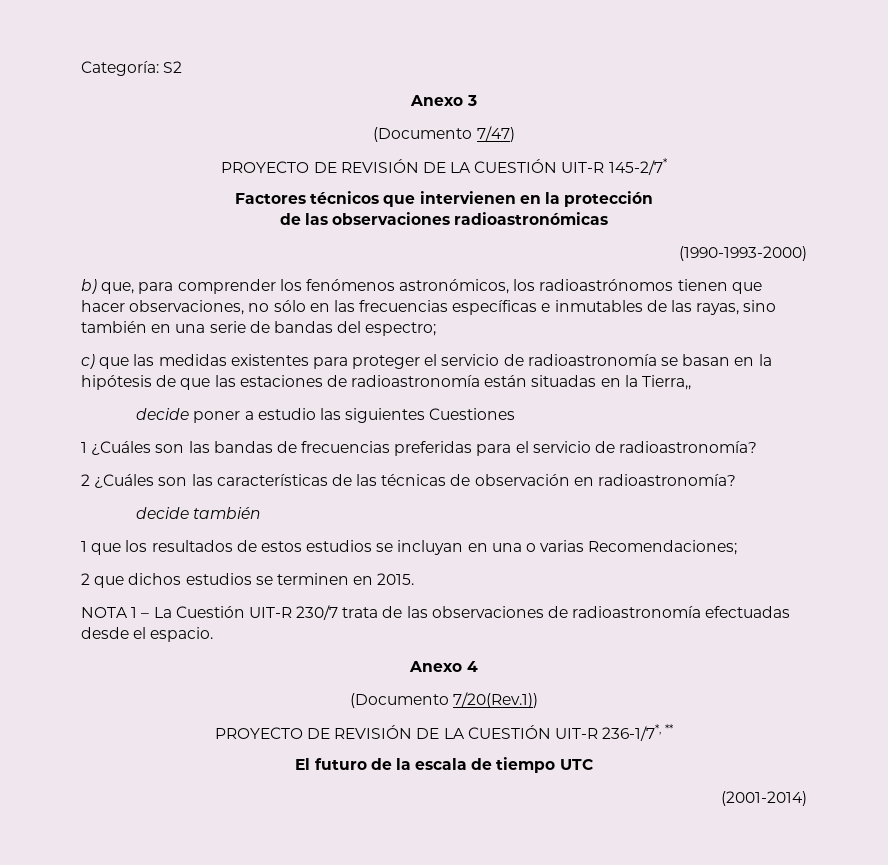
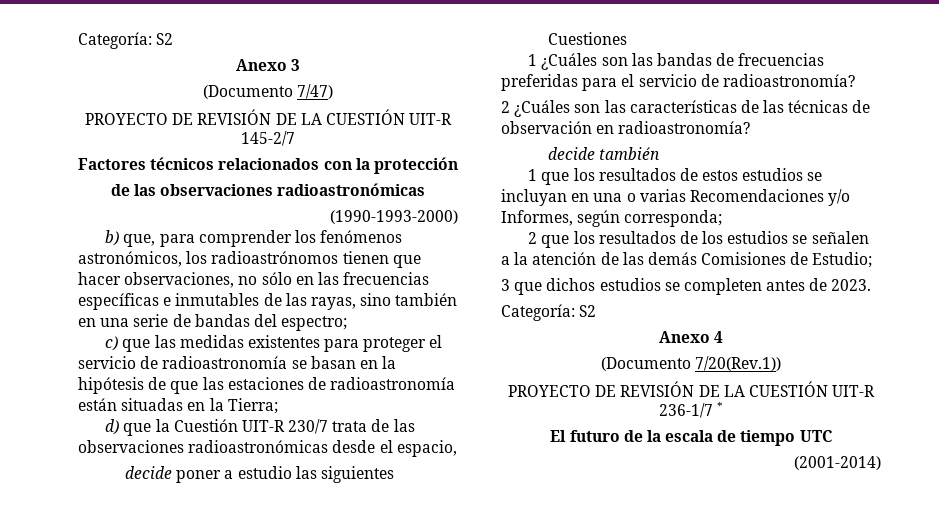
- PROYECTO DE REVISIÓN DE LA CUESTIÓN UIT-R 145-2/7*
+ PROYECTO DE REVISIÓN DE LA CUESTIÓN UIT-R 145-2/7
- Factores técnicos que intervienen en la protección
+ Factores técnicos relacionados con la protección
- c) que las medidas existentes para proteger el servicio de radioastronomía se basan en la hipótesis de que las estaciones de radioastronomía están situadas en la Tierra,,
+ c) que las medidas existentes para proteger el servicio de radioastronomía se basan en la hipótesis de que las estaciones de radioastronomía están situadas en la Tierra;
+ d) que la Cuestión UIT-R 230/7 trata de las observaciones radioastronómicas desde el espacio,
- 1 que los resultados de estos estudios se incluyan en una o varias Recomendaciones;
- 2 que dichos estudios se terminen en 2015.
- NOTA 1 – La Cuestión UIT-R 230/7 trata de las observaciones de radioastronomía efectuadas desde el espacio.
+ 1 que los resultados de estos estudios se incluyan en una o varias Recomendaciones y/o Informes, según corresponda;
+ 2 que los resultados de los estudios se señalen a la atención de las demás Comisiones de Estudio;
+ 3 que dichos estudios se completen antes de 2023.
+ Categoría: S2
- PROYECTO DE REVISIÓN DE LA CUESTIÓN UIT-R 236-1/7*, **
+ PROYECTO DE REVISIÓN DE LA CUESTIÓN UIT-R 236-1/7 *

